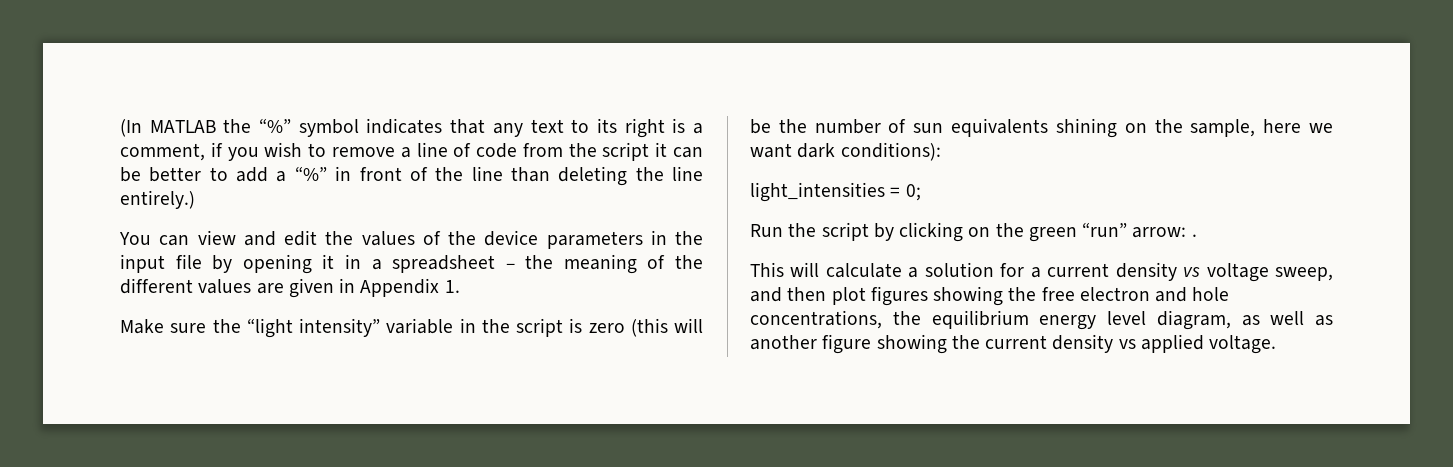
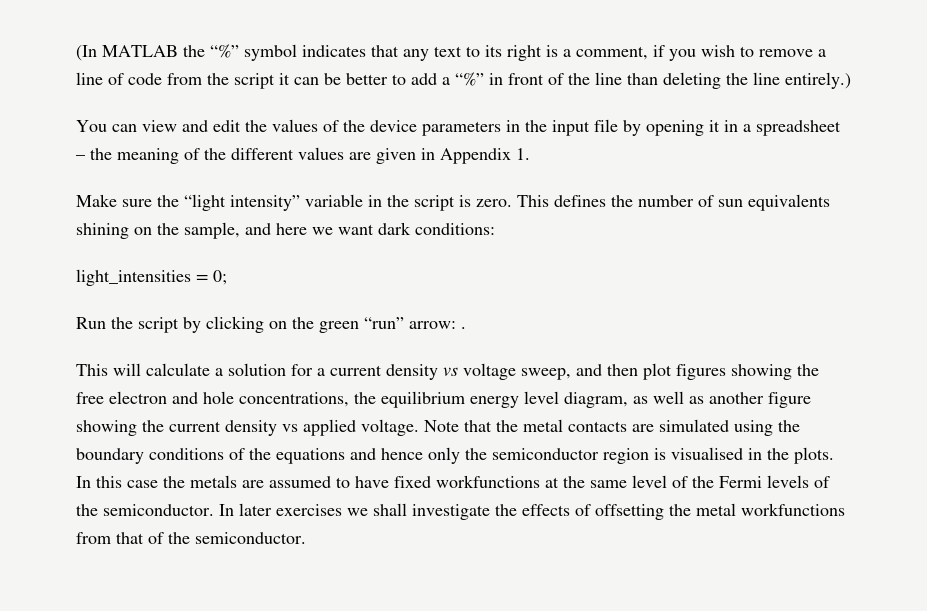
- Make sure the “light intensity” variable in the script is zero (this will be the number of sun equivalents shining on the sample, here we want dark conditions):
+ Make sure the “light intensity” variable in the script is zero. This defines the number of sun equivalents shining on the sample, and here we want dark conditions:
+ Note that the metal contacts are simulated using the boundary conditions of the equations and hence only the semiconductor region is visualised in the plots. In this case the metals are assumed to have fixed workfunctions at the same level of the Fermi levels of the semiconductor. In later exercises we shall investigate the effects of offsetting the metal workfunctions from that of the semiconductor.

